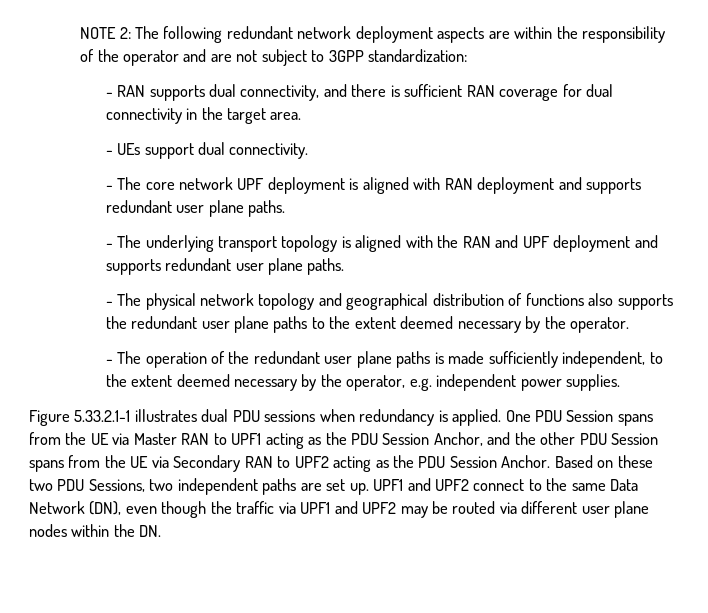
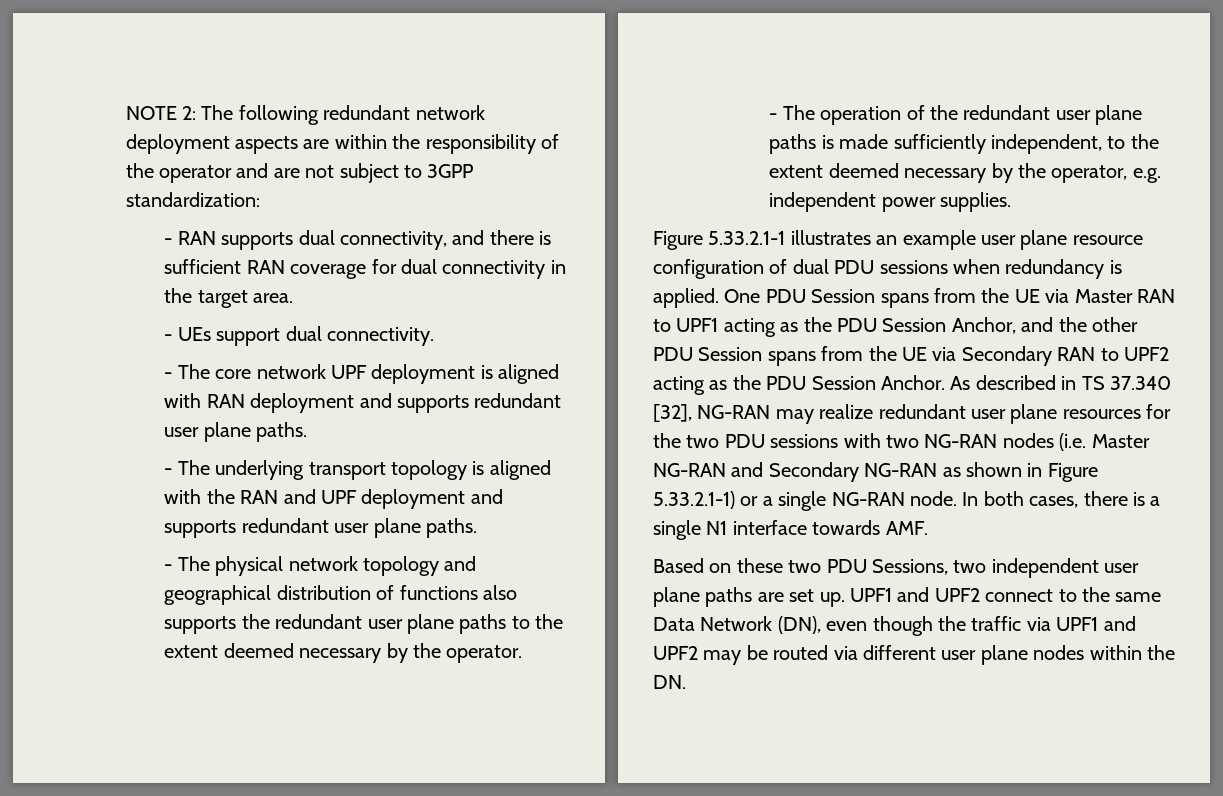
- Figure 5.33.2.1-1 illustrates dual PDU sessions when redundancy is applied.
+ Figure 5.33.2.1-1 illustrates an example user plane resource configuration of dual PDU sessions when redundancy is applied.
- One PDU Session spans from the UE via Master RAN to UPF1 acting as the PDU Session Anchor, and the other PDU Session spans from the UE via Secondary RAN to UPF2 acting as the PDU Session Anchor. Based on these two PDU Sessions, two independent paths are set up.
+ One PDU Session spans from the UE via Master RAN to UPF1 acting as the PDU Session Anchor, and the other PDU Session spans from the UE via Secondary RAN to UPF2 acting as the PDU Session Anchor. As described in TS 37.340 [32], NG-RAN may realize redundant user plane resources for the two PDU sessions with two NG-RAN nodes (i.e. Master NG-RAN and Secondary NG-RAN as shown in Figure 5.33.2.1-1) or a single NG-RAN node. In both cases, there is a single N1 interface towards AMF.
+ Based on these two PDU Sessions, two independent user plane paths are set up.

